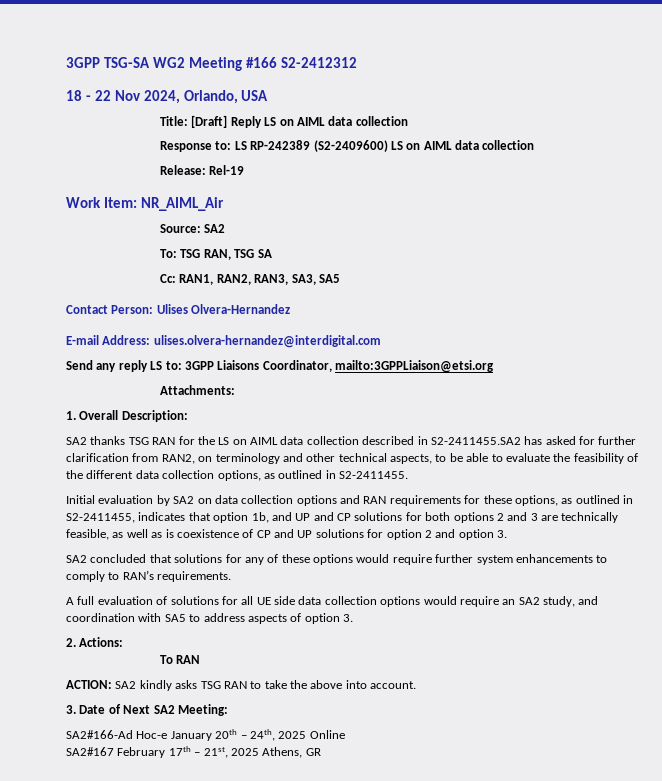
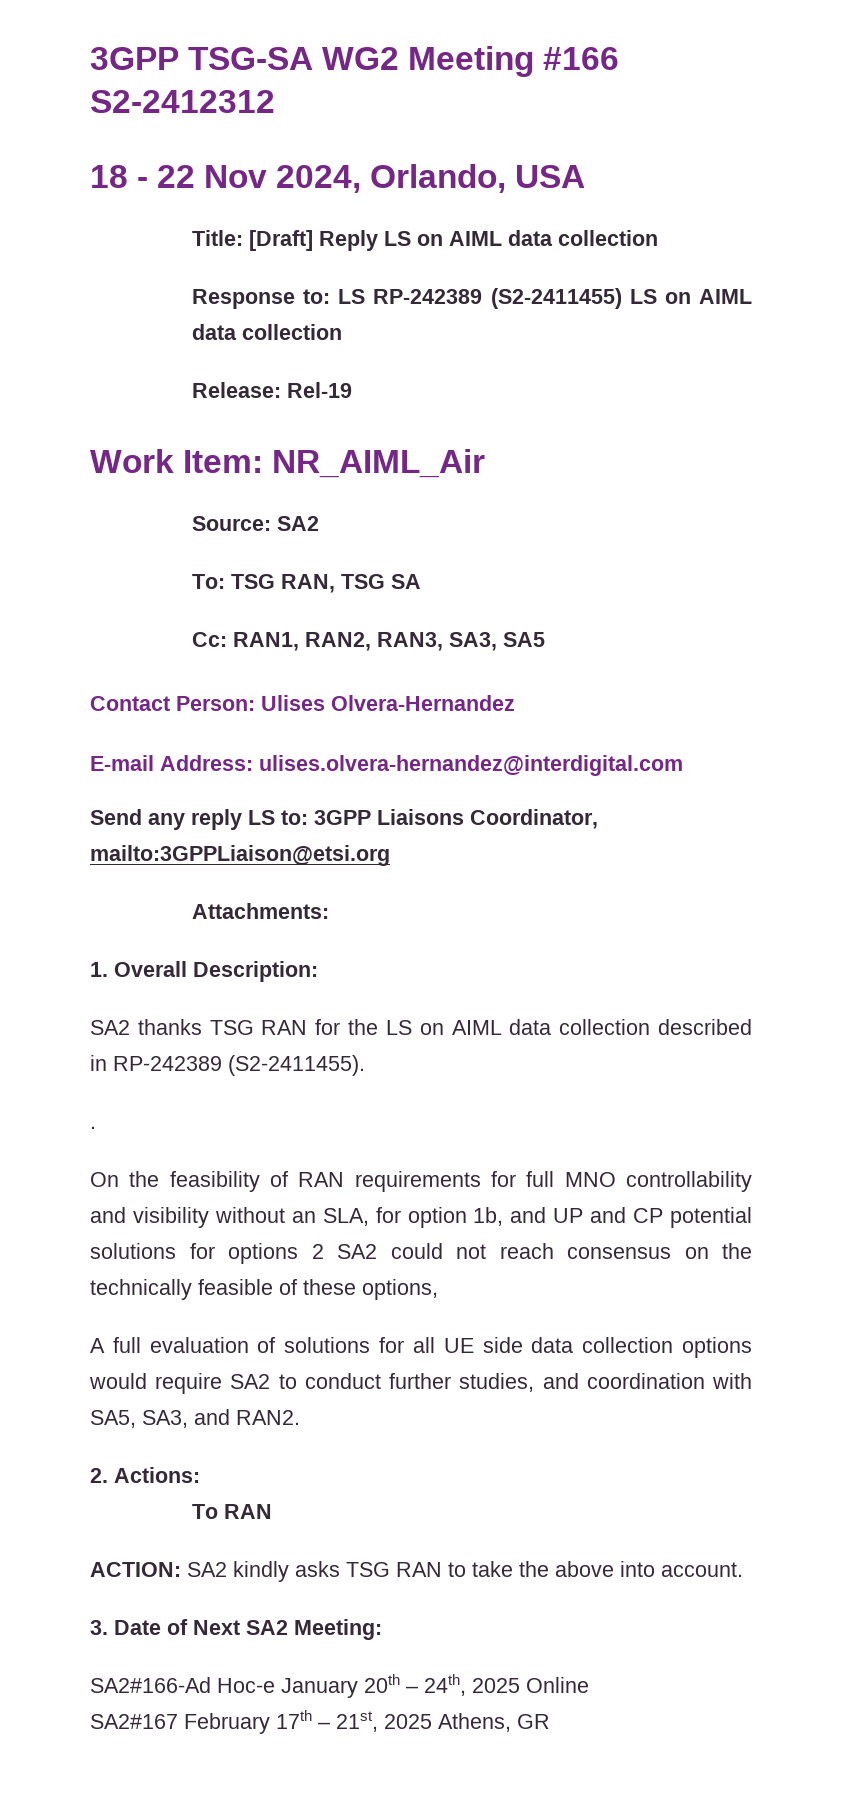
- Response to: LS RP-242389 (S2-2409600) LS on AIML data collection
+ Response to: LS RP-242389 (S2-2411455) LS on AIML data collection
- SA2 thanks TSG RAN for the LS on AIML data collection described in S2-2411455.SA2 has asked for further clarification from RAN2, on terminology and other technical aspects, to be able to evaluate the feasibility of the different data collection options, as outlined in S2-2411455.
- Initial evaluation by SA2 on data collection options and RAN requirements for these options, as outlined in S2-2411455, indicates that option 1b, and UP and CP solutions for both options 2 and 3 are technically feasible, as well as is coexistence of CP and UP solutions for option 2 and option 3.
- SA2 concluded that solutions for any of these options would require further system enhancements to comply to RAN’s requirements.
+ SA2 thanks TSG RAN for the LS on AIML data collection described in RP-242389 (S2-2411455).
+ .
+ On the feasibility of RAN requirements for full MNO controllability and visibility without an SLA, for option 1b, and UP and CP potential solutions for options 2 SA2 could not reach consensus on the technically feasible of these options,
- A full evaluation of solutions for all UE side data collection options would require an SA2 study, and coordination with SA5 to address aspects of option 3.
+ A full evaluation of solutions for all UE side data collection options would require SA2 to conduct further studies, and coordination with SA5, SA3, and RAN2.

